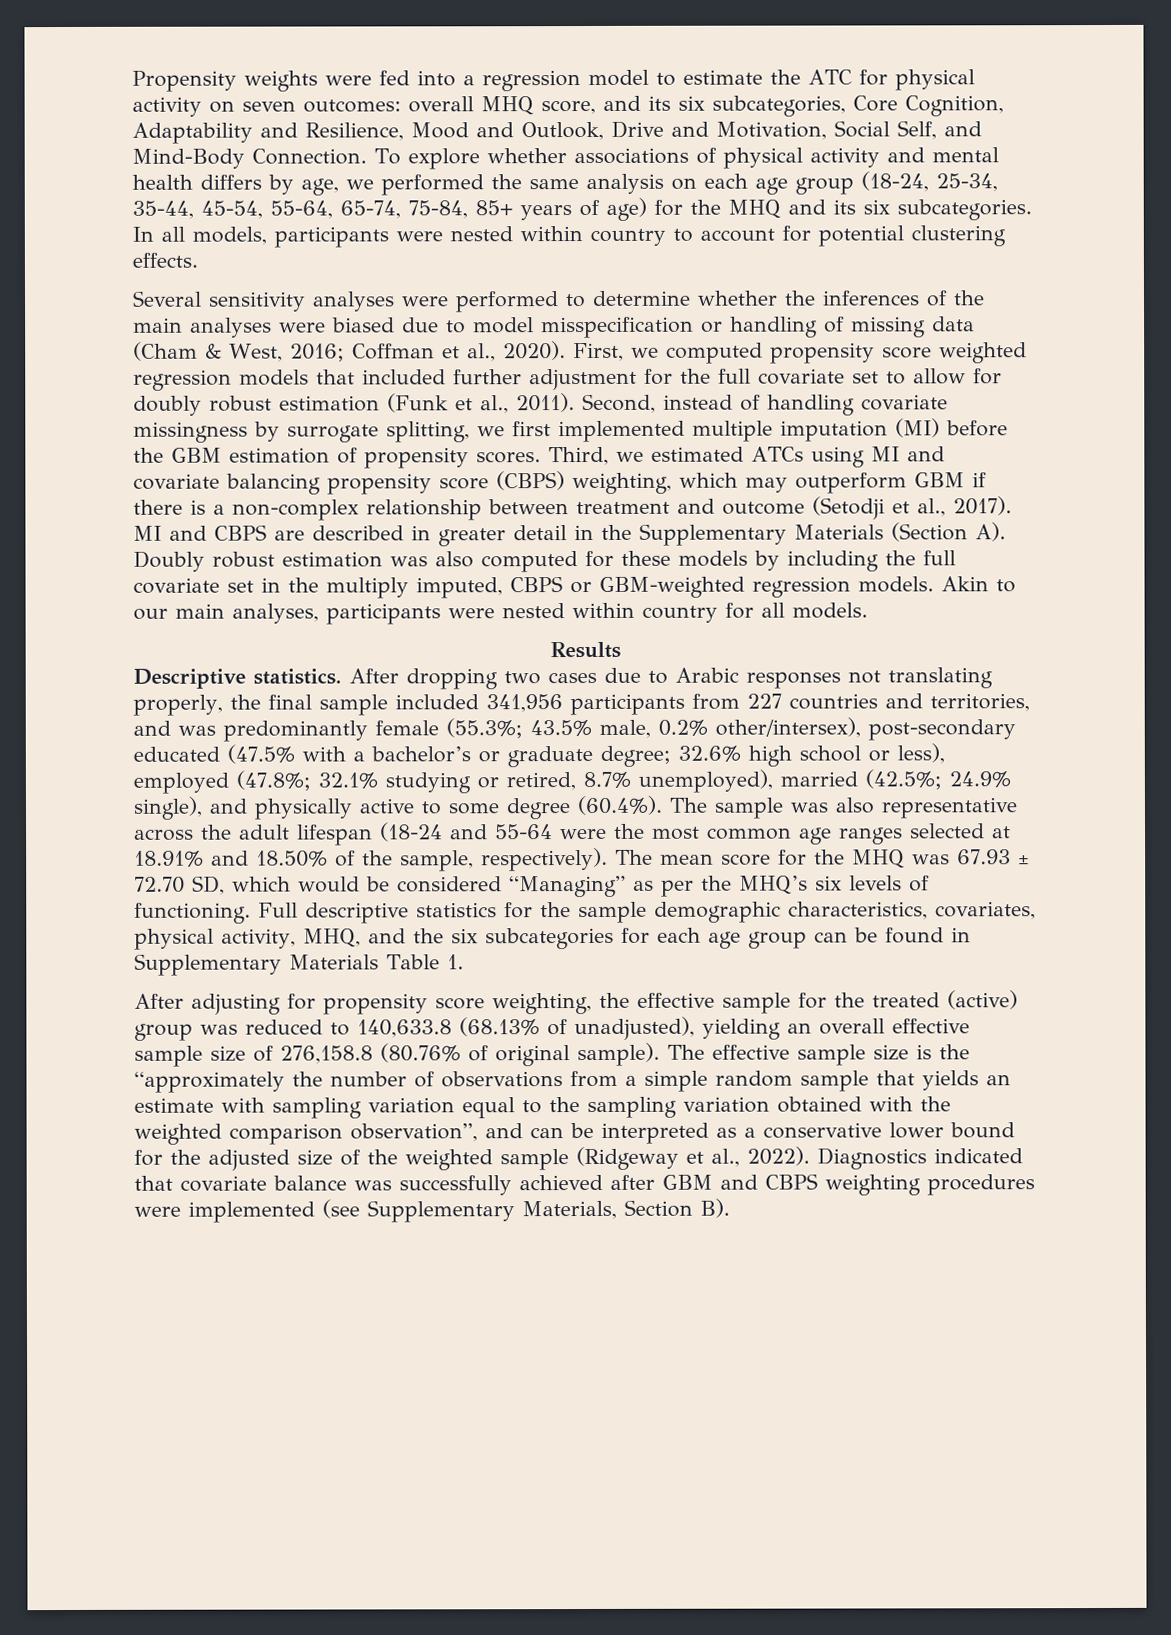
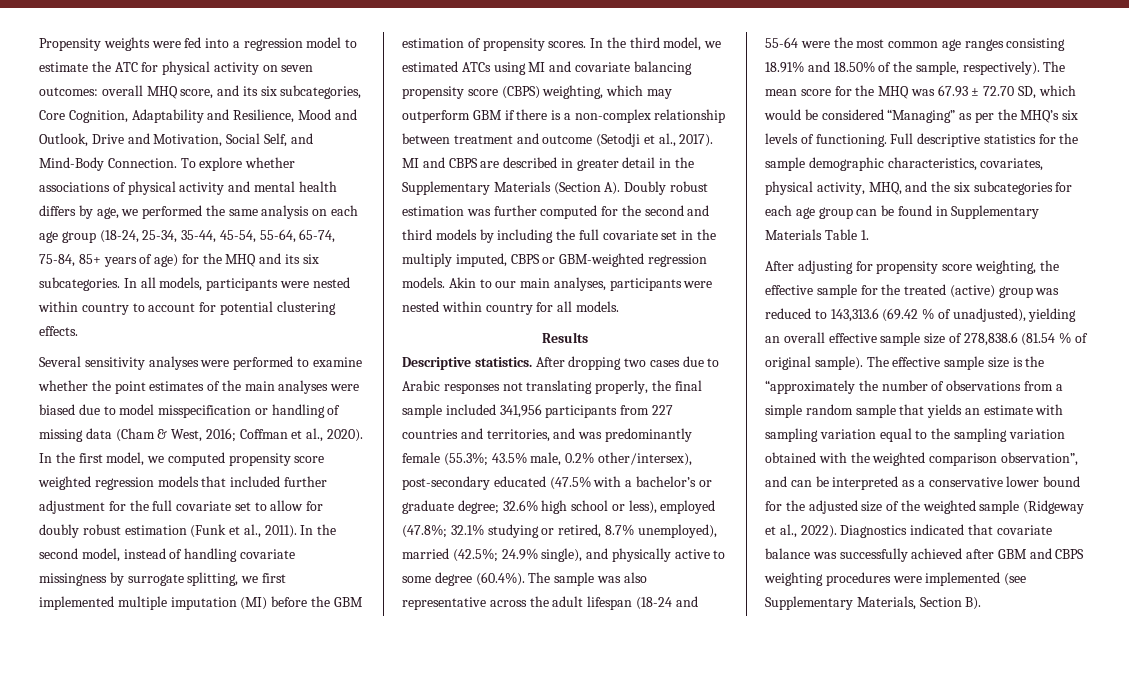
- Several sensitivity analyses were performed to determine whether the inferences of the main analyses were biased due to model misspecification or handling of missing data (Cham & West, 2016; Coffman et al., 2020).
+ Several sensitivity analyses were performed to examine whether the point estimates of the main analyses were biased due to model misspecification or handling of missing data (Cham & West, 2016; Coffman et al., 2020).
- First, we computed propensity score weighted regression models that included further adjustment for the full covariate set to allow for doubly robust estimation (Funk et al., 2011).
+ In the first model, we computed propensity score weighted regression models that included further adjustment for the full covariate set to allow for doubly robust estimation (Funk et al., 2011).
- Second, instead of handling covariate missingness by surrogate splitting, we first implemented multiple imputation (MI) before the GBM estimation of propensity scores.
+ In the second model, instead of handling covariate missingness by surrogate splitting, we first implemented multiple imputation (MI) before the GBM estimation of propensity scores.
- Third, we estimated ATCs using MI and covariate balancing propensity score (CBPS) weighting, which may outperform GBM if there is a non-complex relationship between treatment and outcome (Setodji et al., 2017).
+ In the third model, we estimated ATCs using MI and covariate balancing propensity score (CBPS) weighting, which may outperform GBM if there is a non-complex relationship between treatment and outcome (Setodji et al., 2017).
- MI and CBPS are described in greater detail in the Supplementary Materials (Section A). Doubly robust estimation was also computed for these models by including the full covariate set in the multiply imputed, CBPS or GBM-weighted regression models.
+ MI and CBPS are described in greater detail in the Supplementary Materials (Section A). Doubly robust estimation was further computed for the second and third models by including the full covariate set in the multiply imputed, CBPS or GBM-weighted regression models.
- 24.9% single), and physically active to some degree (60.4%). The sample was also representative across the adult lifespan (18-24 and 55-64 were the most common age ranges selected at 18.91% and 18.50% of the sample, respectively).
+ 24.9% single), and physically active to some degree (60.4%). The sample was also representative across the adult lifespan (18-24 and 55-64 were the most common age ranges consisting 18.91% and 18.50% of the sample, respectively).
- After adjusting for propensity score weighting, the effective sample for the treated (active) group was reduced to 140,633.8 (68.13% of unadjusted), yielding an overall effective sample size of 276,158.8 (80.76% of original sample).
+ After adjusting for propensity score weighting, the effective sample for the treated (active) group was reduced to 143,313.6 (69.42 % of unadjusted), yielding an overall effective sample size of 278,838.6 (81.54 % of original sample).

